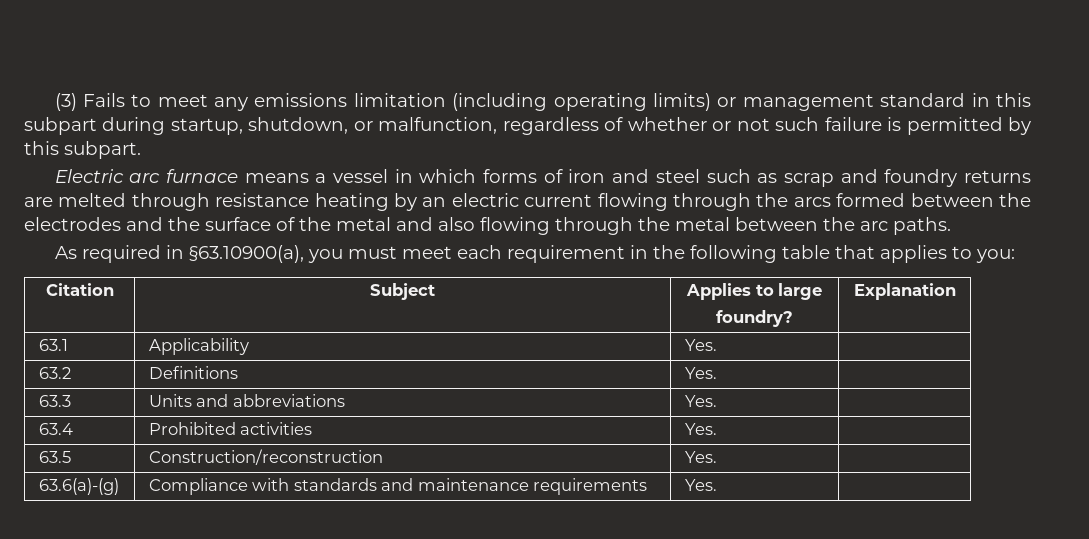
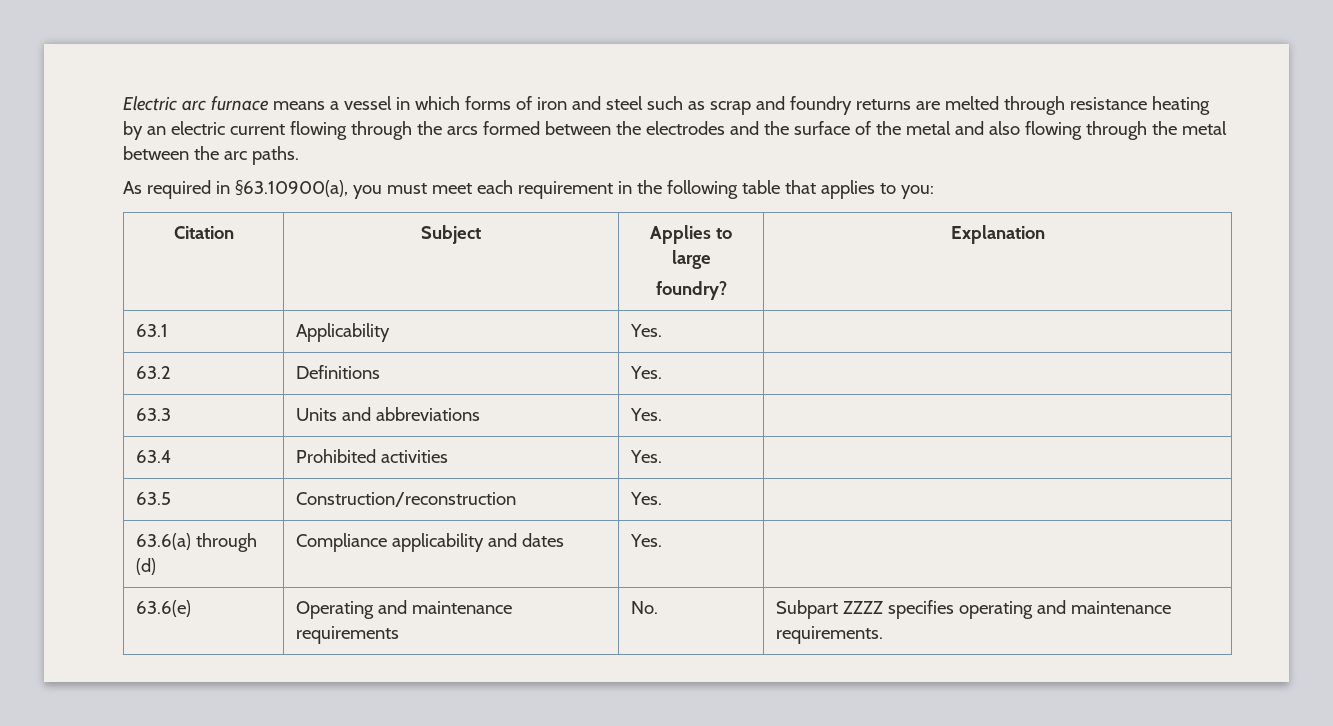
- (3) Fails to meet any emissions limitation (including operating limits) or management standard in this subpart during startup, shutdown, or malfunction, regardless of whether or not such failure is permitted by this subpart.
- 63.6(a)-(g) | Compliance with standards and maintenance requirements | Yes. |
+ 63.6(a) through (d) | Compliance applicability and dates | Yes. |
+ 63.6(e) | Operating and maintenance requirements | No. | Subpart ZZZZ specifies operating and maintenance requirements.

